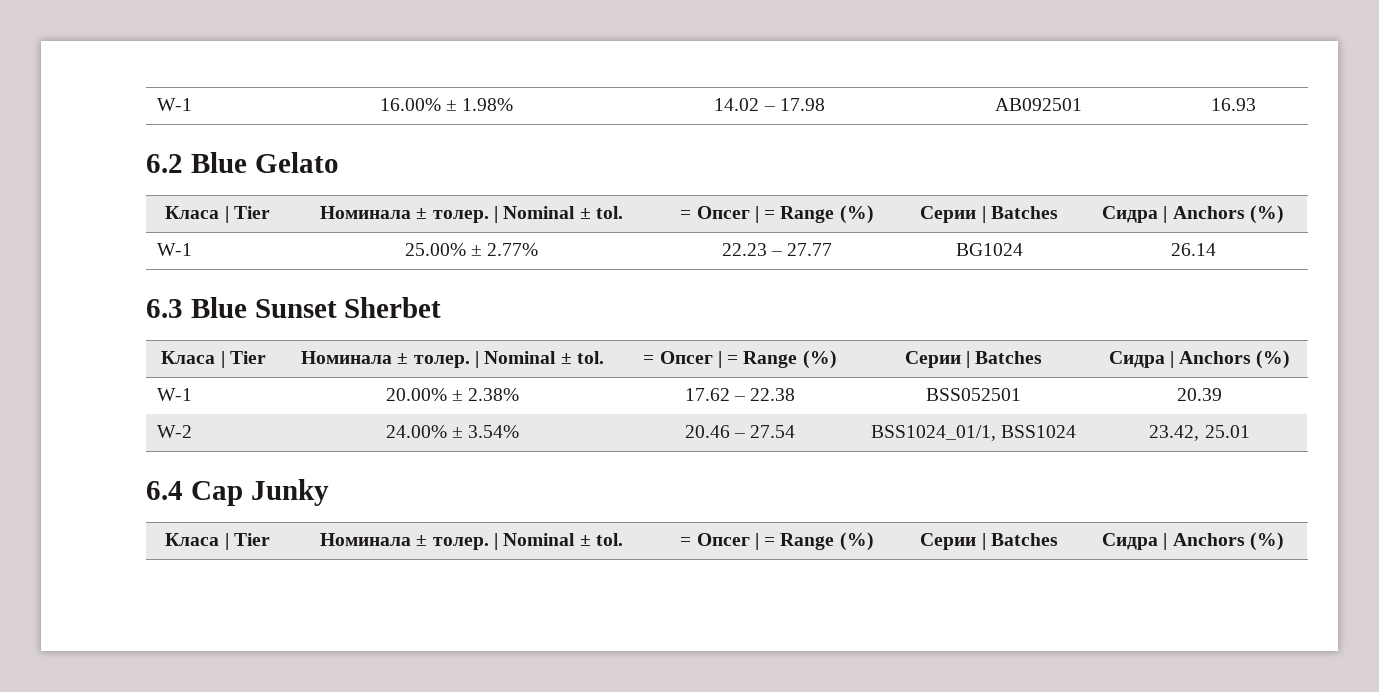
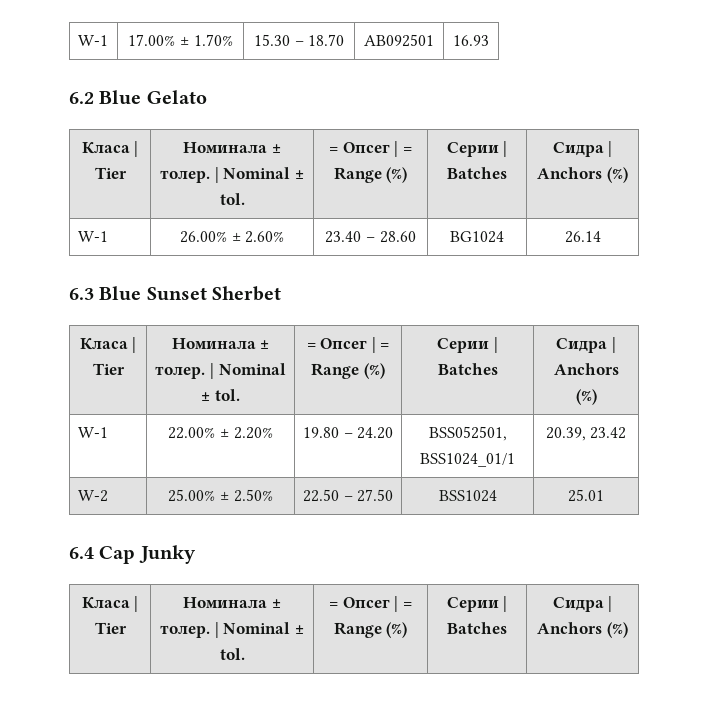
- W-1 | 16.00% ± 1.98% | 14.02 – 17.98 | AB092501 | 16.93
+ W-1 | 17.00% ± 1.70% | 15.30 – 18.70 | AB092501 | 16.93
- W-1 | 25.00% ± 2.77% | 22.23 – 27.77 | BG1024 | 26.14
+ W-1 | 26.00% ± 2.60% | 23.40 – 28.60 | BG1024 | 26.14
- W-1 | 20.00% ± 2.38% | 17.62 – 22.38 | BSS052501 | 20.39
- W-2 | 24.00% ± 3.54% | 20.46 – 27.54 | BSS1024_01/1, BSS1024 | 23.42, 25.01
+ W-1 | 22.00% ± 2.20% | 19.80 – 24.20 | BSS052501, BSS1024_01/1 | 20.39, 23.42
+ W-2 | 25.00% ± 2.50% | 22.50 – 27.50 | BSS1024 | 25.01

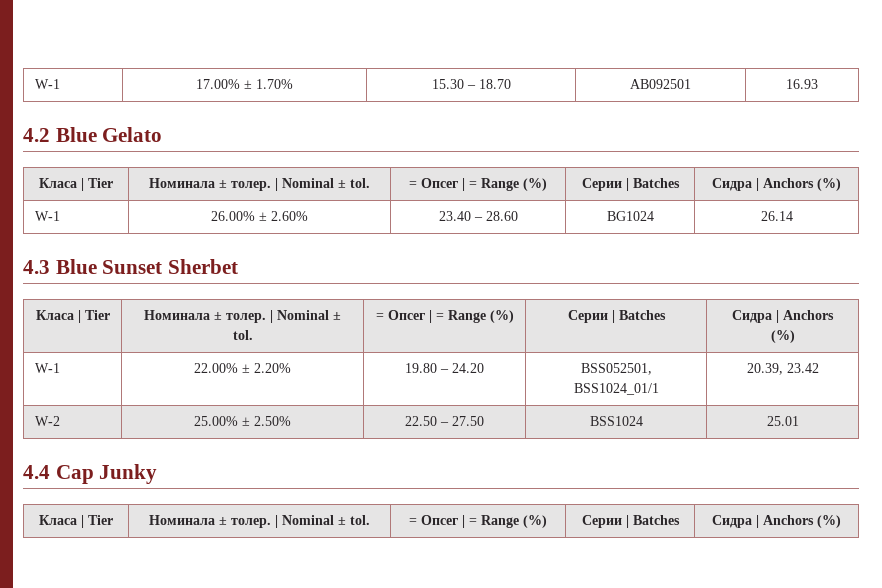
- 6.2 Blue Gelato
+ 4.2 Blue Gelato
- 6.3 Blue Sunset Sherbet
+ 4.3 Blue Sunset Sherbet
- 6.4 Cap Junky
+ 4.4 Cap Junky

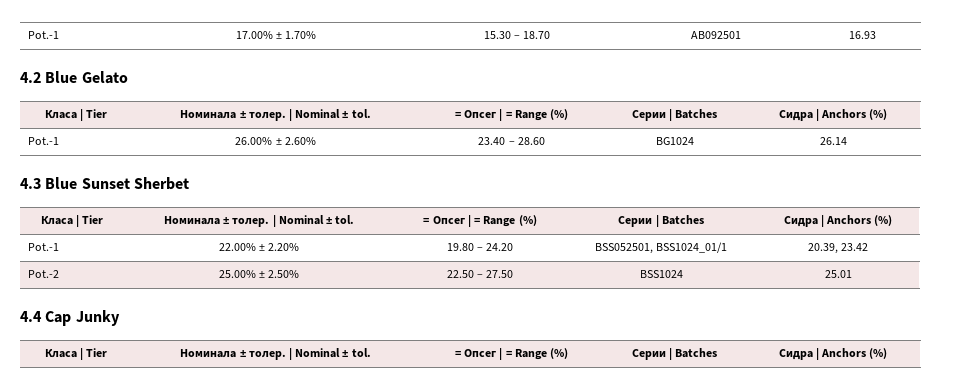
- W-1 | 17.00% ± 1.70% | 15.30 – 18.70 | AB092501 | 16.93
+ Pot.-1 | 17.00% ± 1.70% | 15.30 – 18.70 | AB092501 | 16.93
- W-1 | 26.00% ± 2.60% | 23.40 – 28.60 | BG1024 | 26.14
+ Pot.-1 | 26.00% ± 2.60% | 23.40 – 28.60 | BG1024 | 26.14
- W-1 | 22.00% ± 2.20% | 19.80 – 24.20 | BSS052501, BSS1024_01/1 | 20.39, 23.42
+ Pot.-1 | 22.00% ± 2.20% | 19.80 – 24.20 | BSS052501, BSS1024_01/1 | 20.39, 23.42
- W-2 | 25.00% ± 2.50% | 22.50 – 27.50 | BSS1024 | 25.01
+ Pot.-2 | 25.00% ± 2.50% | 22.50 – 27.50 | BSS1024 | 25.01

